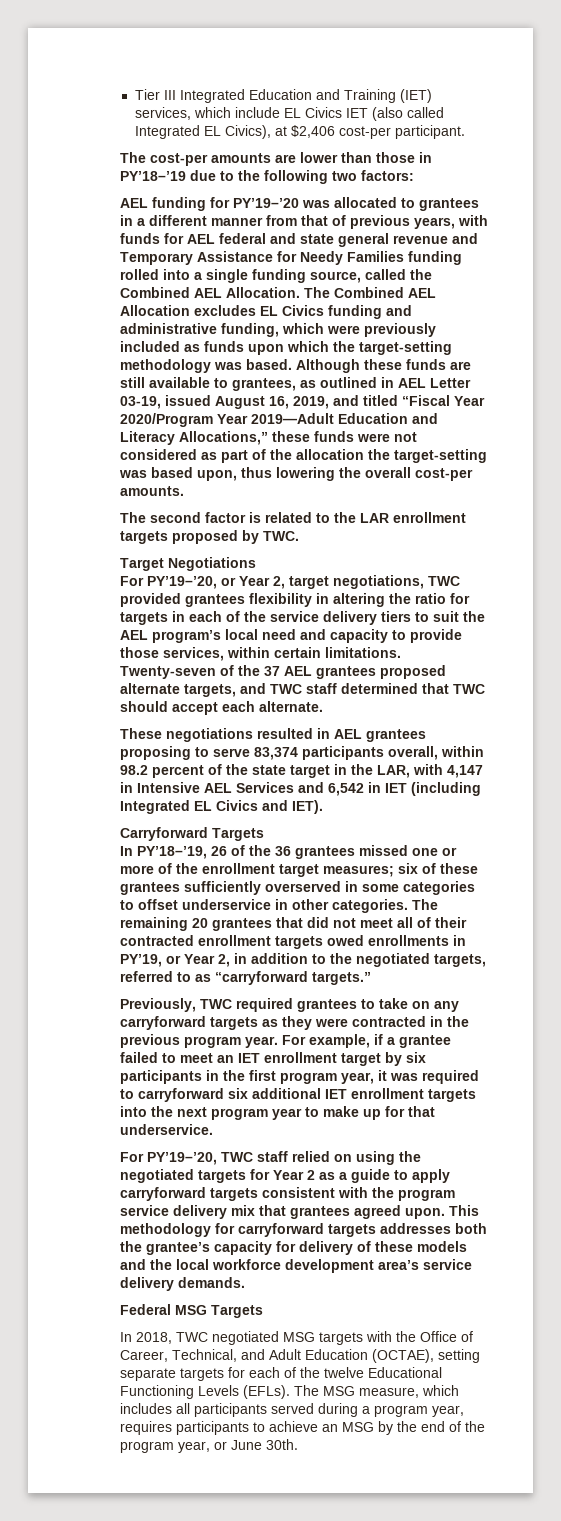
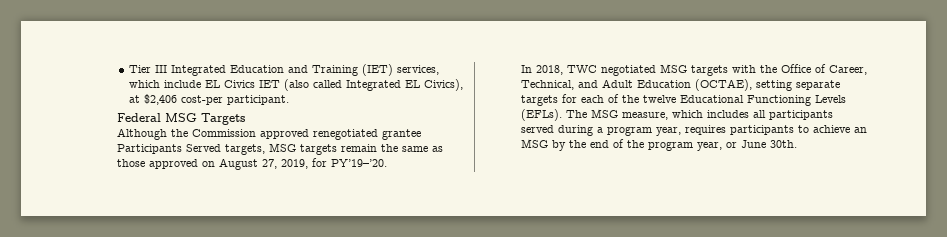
- The cost-per amounts are lower than those in PY’18–’19 due to the following two factors:
- AEL funding for PY’19–’20 was allocated to grantees in a different manner from that of previous years, with funds for AEL federal and state general revenue and Temporary Assistance for Needy Families funding rolled into a single funding source, called the Combined AEL Allocation. The Combined AEL Allocation excludes EL Civics funding and administrative funding, which were previously included as funds upon which the target-setting methodology was based. Although these funds are still available to grantees, as outlined in AEL Letter 03-19, issued August 16, 2019, and titled “Fiscal Year 2020/Program Year 2019—Adult Education and Literacy Allocations,” these funds were not considered as part of the allocation the target-setting was based upon, thus lowering the overall cost-per amounts.
- The second factor is related to the LAR enrollment targets proposed by TWC.
- Target Negotiations
- For PY’19–’20, or Year 2, target negotiations, TWC provided grantees flexibility in altering the ratio for targets in each of the service delivery tiers to suit the AEL program’s local need and capacity to provide those services, within certain limitations. Twenty-seven of the 37 AEL grantees proposed alternate targets, and TWC staff determined that TWC should accept each alternate.
- These negotiations resulted in AEL grantees proposing to serve 83,374 participants overall, within 98.2 percent of the state target in the LAR, with 4,147 in Intensive AEL Services and 6,542 in IET (including Integrated EL Civics and IET).
- Carryforward Targets
- In PY’18–’19, 26 of the 36 grantees missed one or more of the enrollment target measures; six of these grantees sufficiently overserved in some categories to offset underservice in other categories. The remaining 20 grantees that did not meet all of their contracted enrollment targets owed enrollments in PY’19, or Year 2, in addition to the negotiated targets, referred to as “carryforward targets.”
- Previously, TWC required grantees to take on any carryforward targets as they were contracted in the previous program year. For example, if a grantee failed to meet an IET enrollment target by six participants in the first program year, it was required to carryforward six additional IET enrollment targets into the next program year to make up for that underservice.
- For PY’19–’20, TWC staff relied on using the negotiated targets for Year 2 as a guide to apply carryforward targets consistent with the program service delivery mix that grantees agreed upon. This methodology for carryforward targets addresses both the grantee’s capacity for delivery of these models and the local workforce development area’s service delivery demands.
  Federal MSG Targets
+ Although the Commission approved renegotiated grantee Participants Served targets, MSG targets remain the same as those approved on August 27, 2019, for PY’19–’20.

